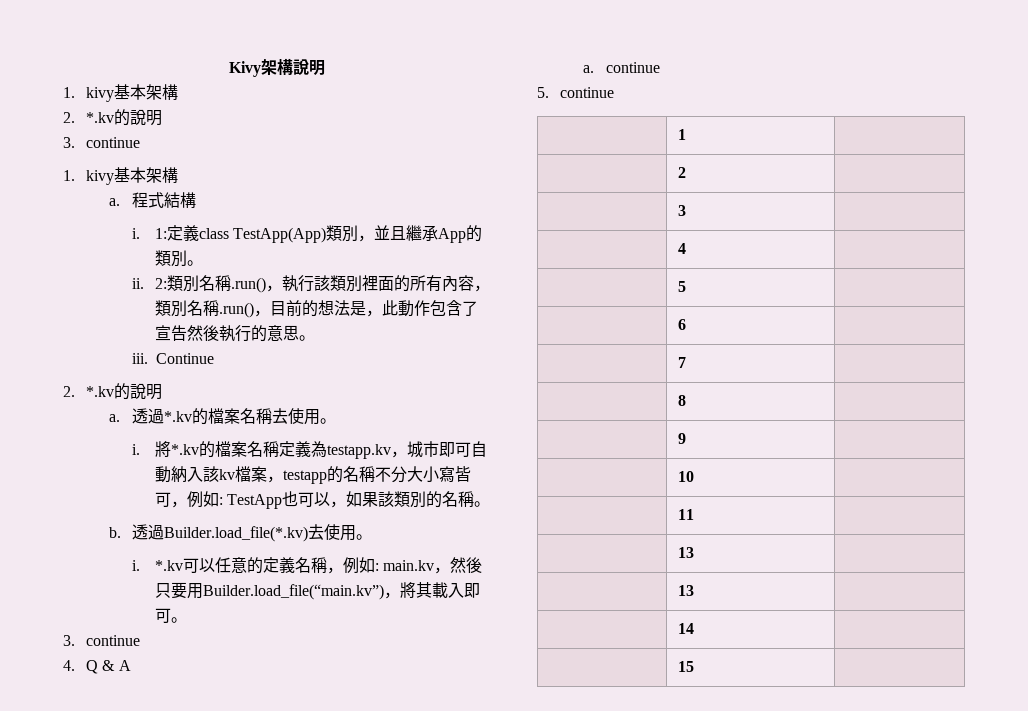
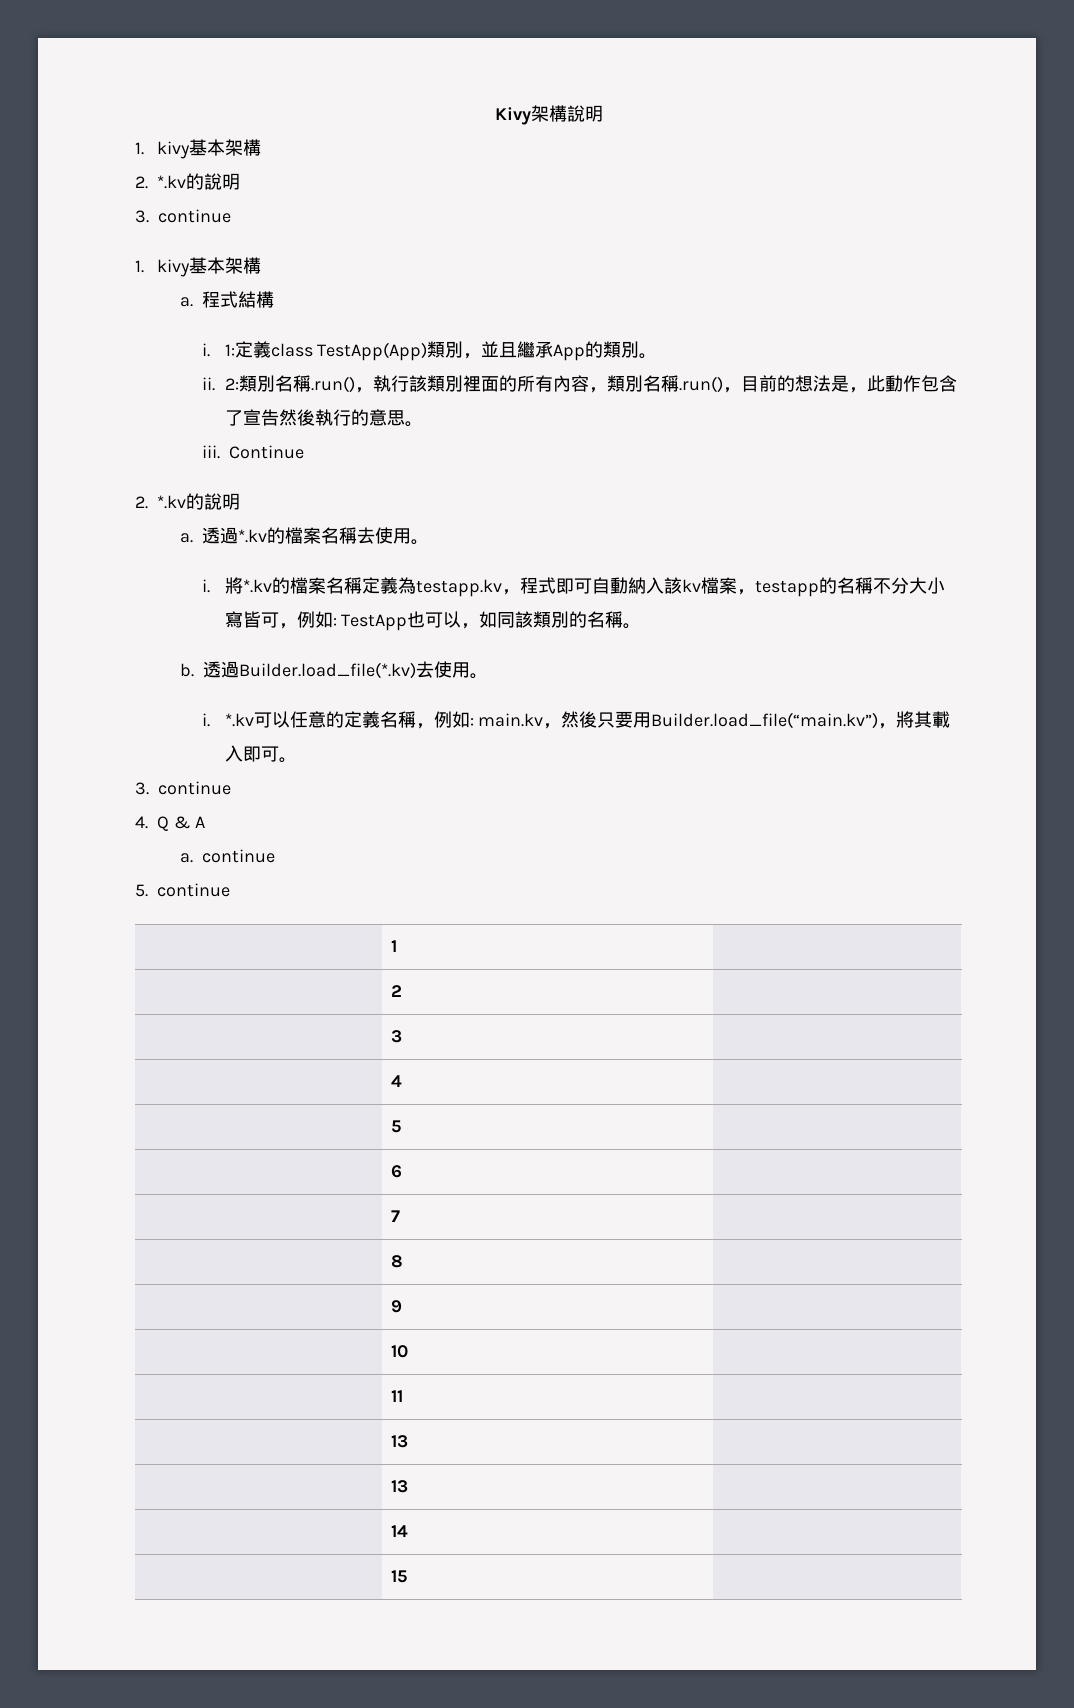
- 將*.kv的檔案名稱定義為testapp.kv，城市即可自動納入該kv檔案，testapp的名稱不分大小寫皆可，例如: TestApp也可以，如果該類別的名稱。
+ 將*.kv的檔案名稱定義為testapp.kv，程式即可自動納入該kv檔案，testapp的名稱不分大小寫皆可，例如: TestApp也可以，如同該類別的名稱。

